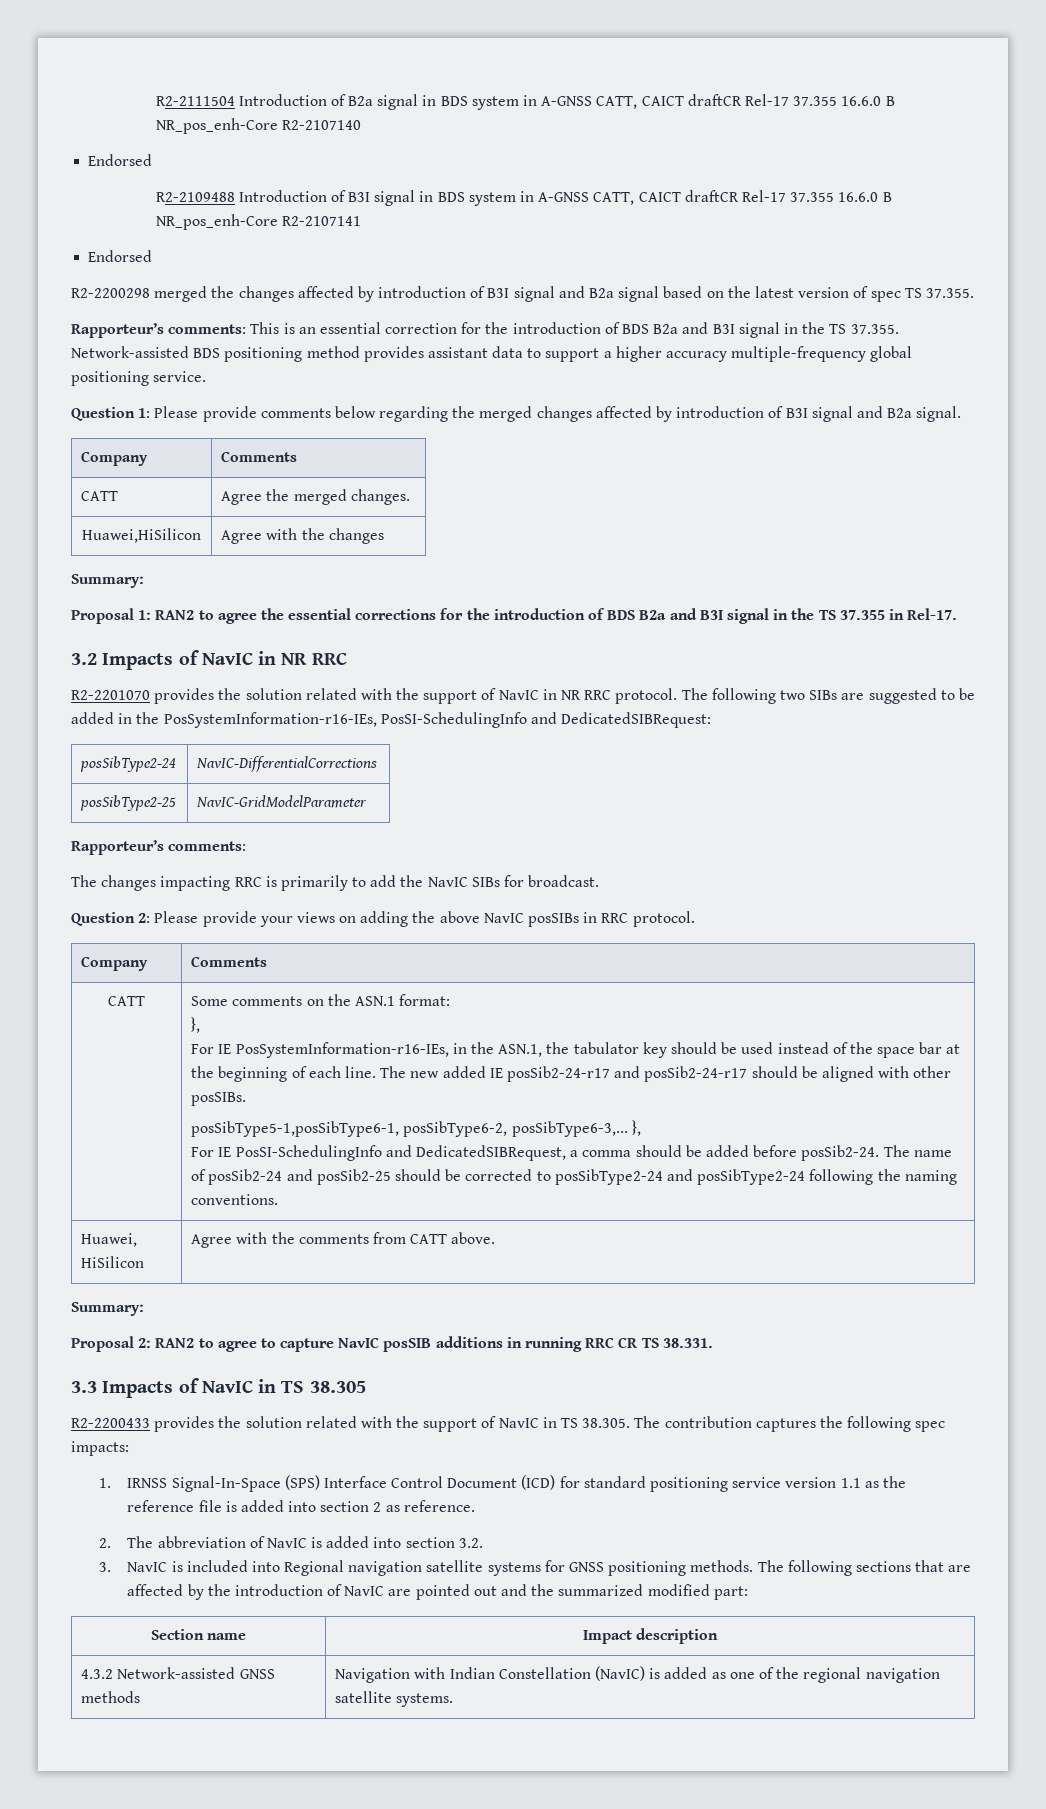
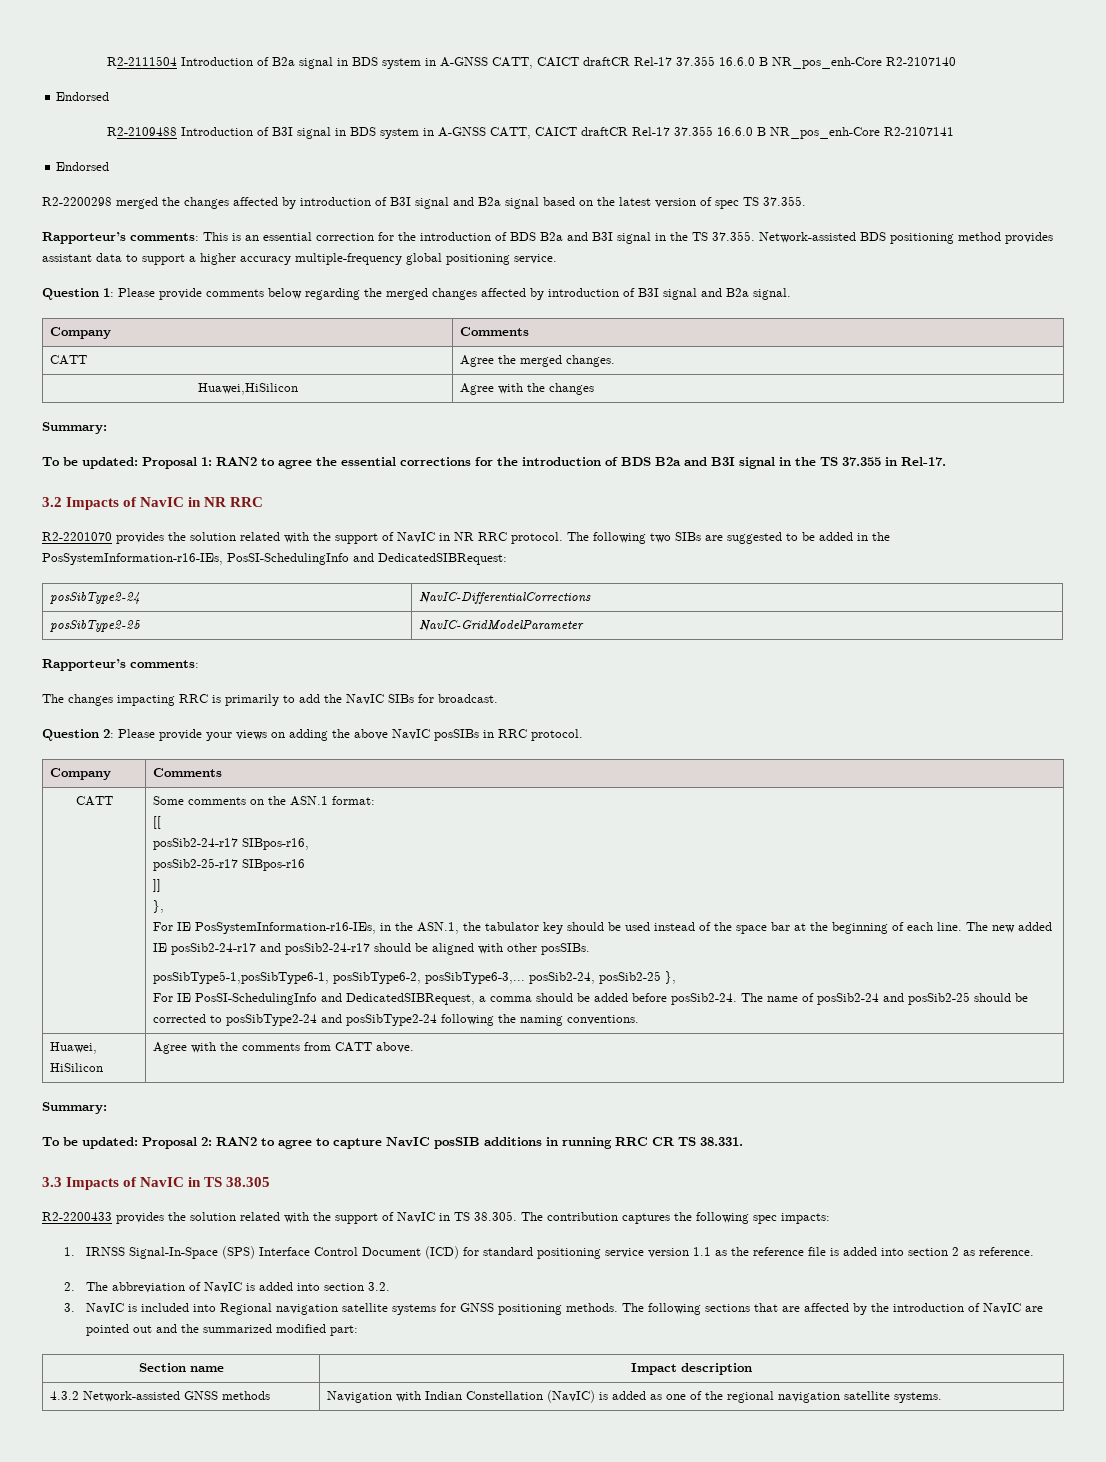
- Proposal 1: RAN2 to agree the essential corrections for the introduction of BDS B2a and B3I signal in the TS 37.355 in Rel-17.
+ To be updated: Proposal 1: RAN2 to agree the essential corrections for the introduction of BDS B2a and B3I signal in the TS 37.355 in Rel-17.
+ [[
+ posSib2-24-r17 SIBpos-r16,
+ posSib2-25-r17 SIBpos-r16
+ ]]
- posSibType5-1,posSibType6-1, posSibType6-2, posSibType6-3,... },
+ posSibType5-1,posSibType6-1, posSibType6-2, posSibType6-3,... posSib2-24, posSib2-25 },
- Proposal 2: RAN2 to agree to capture NavIC posSIB additions in running RRC CR TS 38.331.
+ To be updated: Proposal 2: RAN2 to agree to capture NavIC posSIB additions in running RRC CR TS 38.331.

